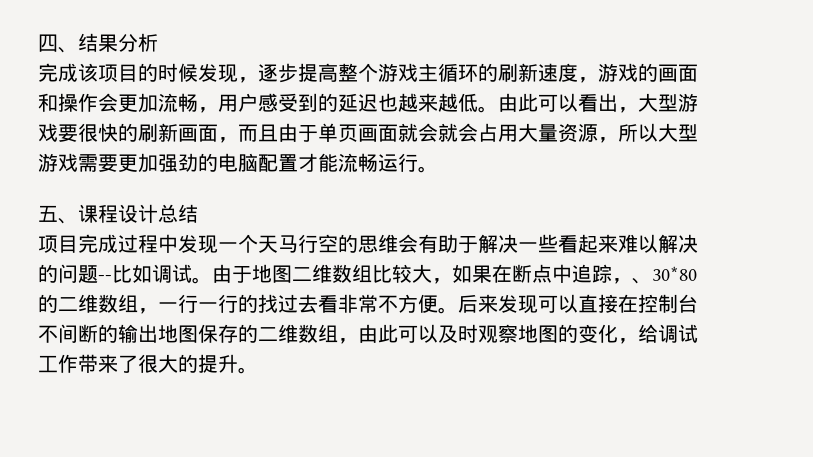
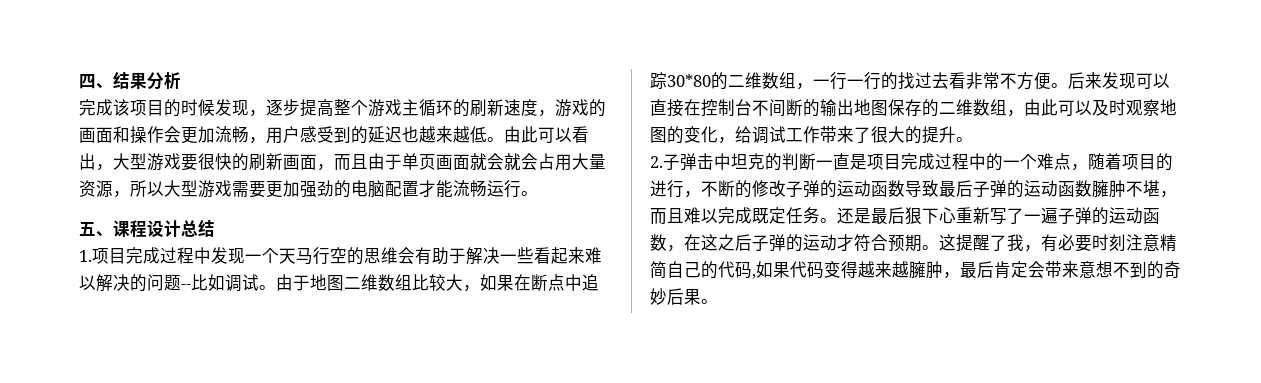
- 项目完成过程中发现一个天马行空的思维会有助于解决一些看起来难以解决的问题--比如调试。
+ 1.项目完成过程中发现一个天马行空的思维会有助于解决一些看起来难以解决的问题--比如调试。
- 由于地图二维数组比较大，如果在断点中追踪，、30*80的二维数组，一行一行的找过去看非常不方便。
+ 由于地图二维数组比较大，如果在断点中追踪30*80的二维数组，一行一行的找过去看非常不方便。
+ 2.子弹击中坦克的判断一直是项目完成过程中的一个难点，随着项目的进行，不断的修改子弹的运动函数导致最后子弹的运动函数臃肿不堪，而且难以完成既定任务。还是最后狠下心重新写了一遍子弹的运动函数，在这之后子弹的运动才符合预期。这提醒了我，有必要时刻注意精简自己的代码,如果代码变得越来越臃肿，最后肯定会带来意想不到的奇妙后果。

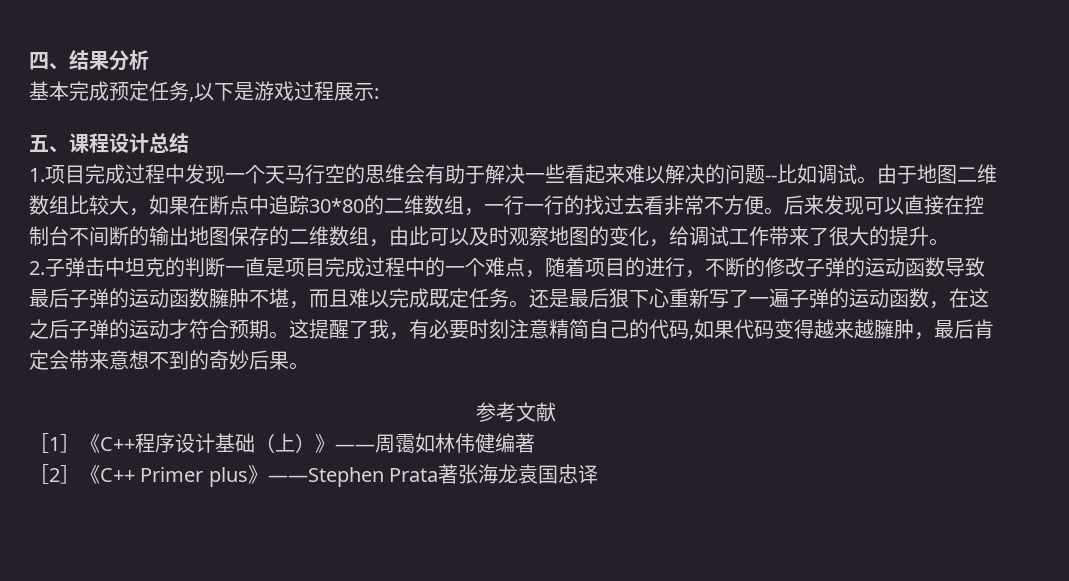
- 完成该项目的时候发现，逐步提高整个游戏主循环的刷新速度，游戏的画面和操作会更加流畅，用户感受到的延迟也越来越低。由此可以看出，大型游戏要很快的刷新画面，而且由于单页画面就会就会占用大量资源，所以大型游戏需要更加强劲的电脑配置才能流畅运行。
+ 基本完成预定任务,以下是游戏过程展示:
+ 参考文献
+ ［1］《C++程序设计基础（上）》——周霭如林伟健编著
+ ［2］《C++ Primer plus》——Stephen Prata著张海龙袁国忠译

